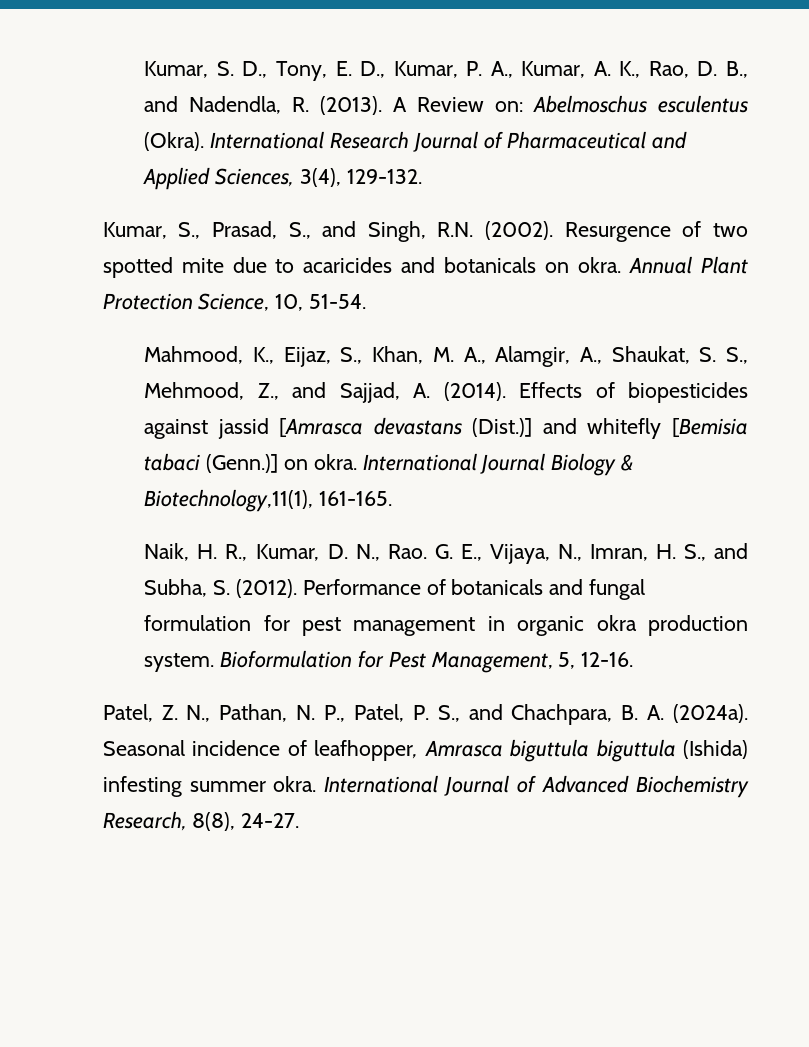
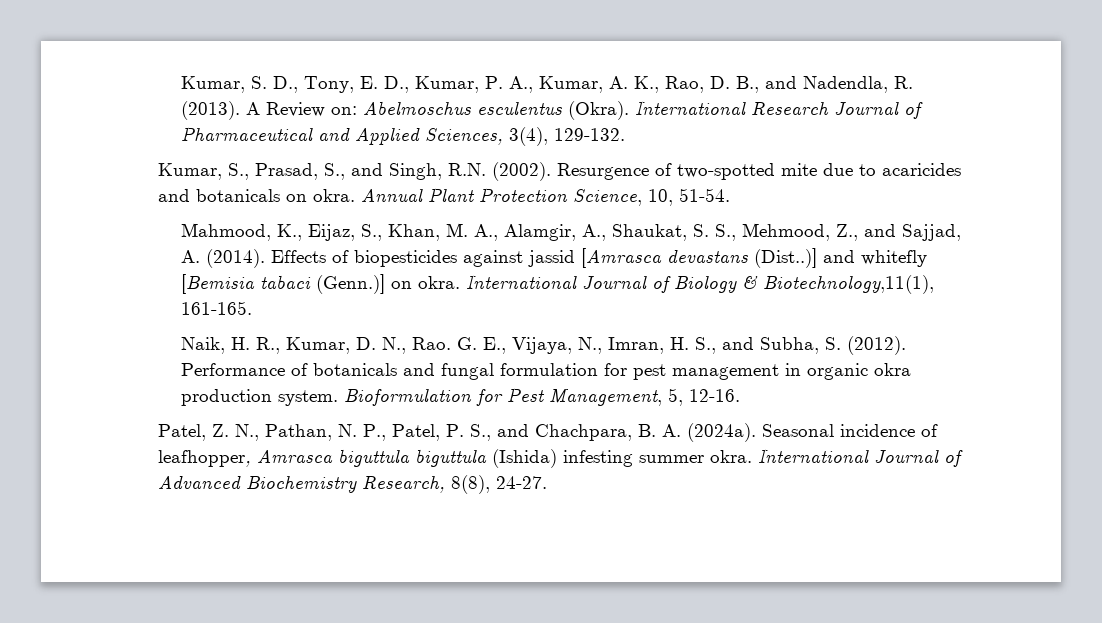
- Resurgence of two spotted mite due to acaricides and botanicals on okra.
+ Resurgence of two-spotted mite due to acaricides and botanicals on okra.
- Effects of biopesticides against jassid [Amrasca devastans (Dist.)] and whitefly [Bemisia tabaci (Genn.)] on okra.
+ Effects of biopesticides against jassid [Amrasca devastans (Dist..)] and whitefly [Bemisia tabaci (Genn.)] on okra.
- International Journal Biology & Biotechnology,11(1), 161-165.
+ International Journal of Biology & Biotechnology,11(1), 161-165.

